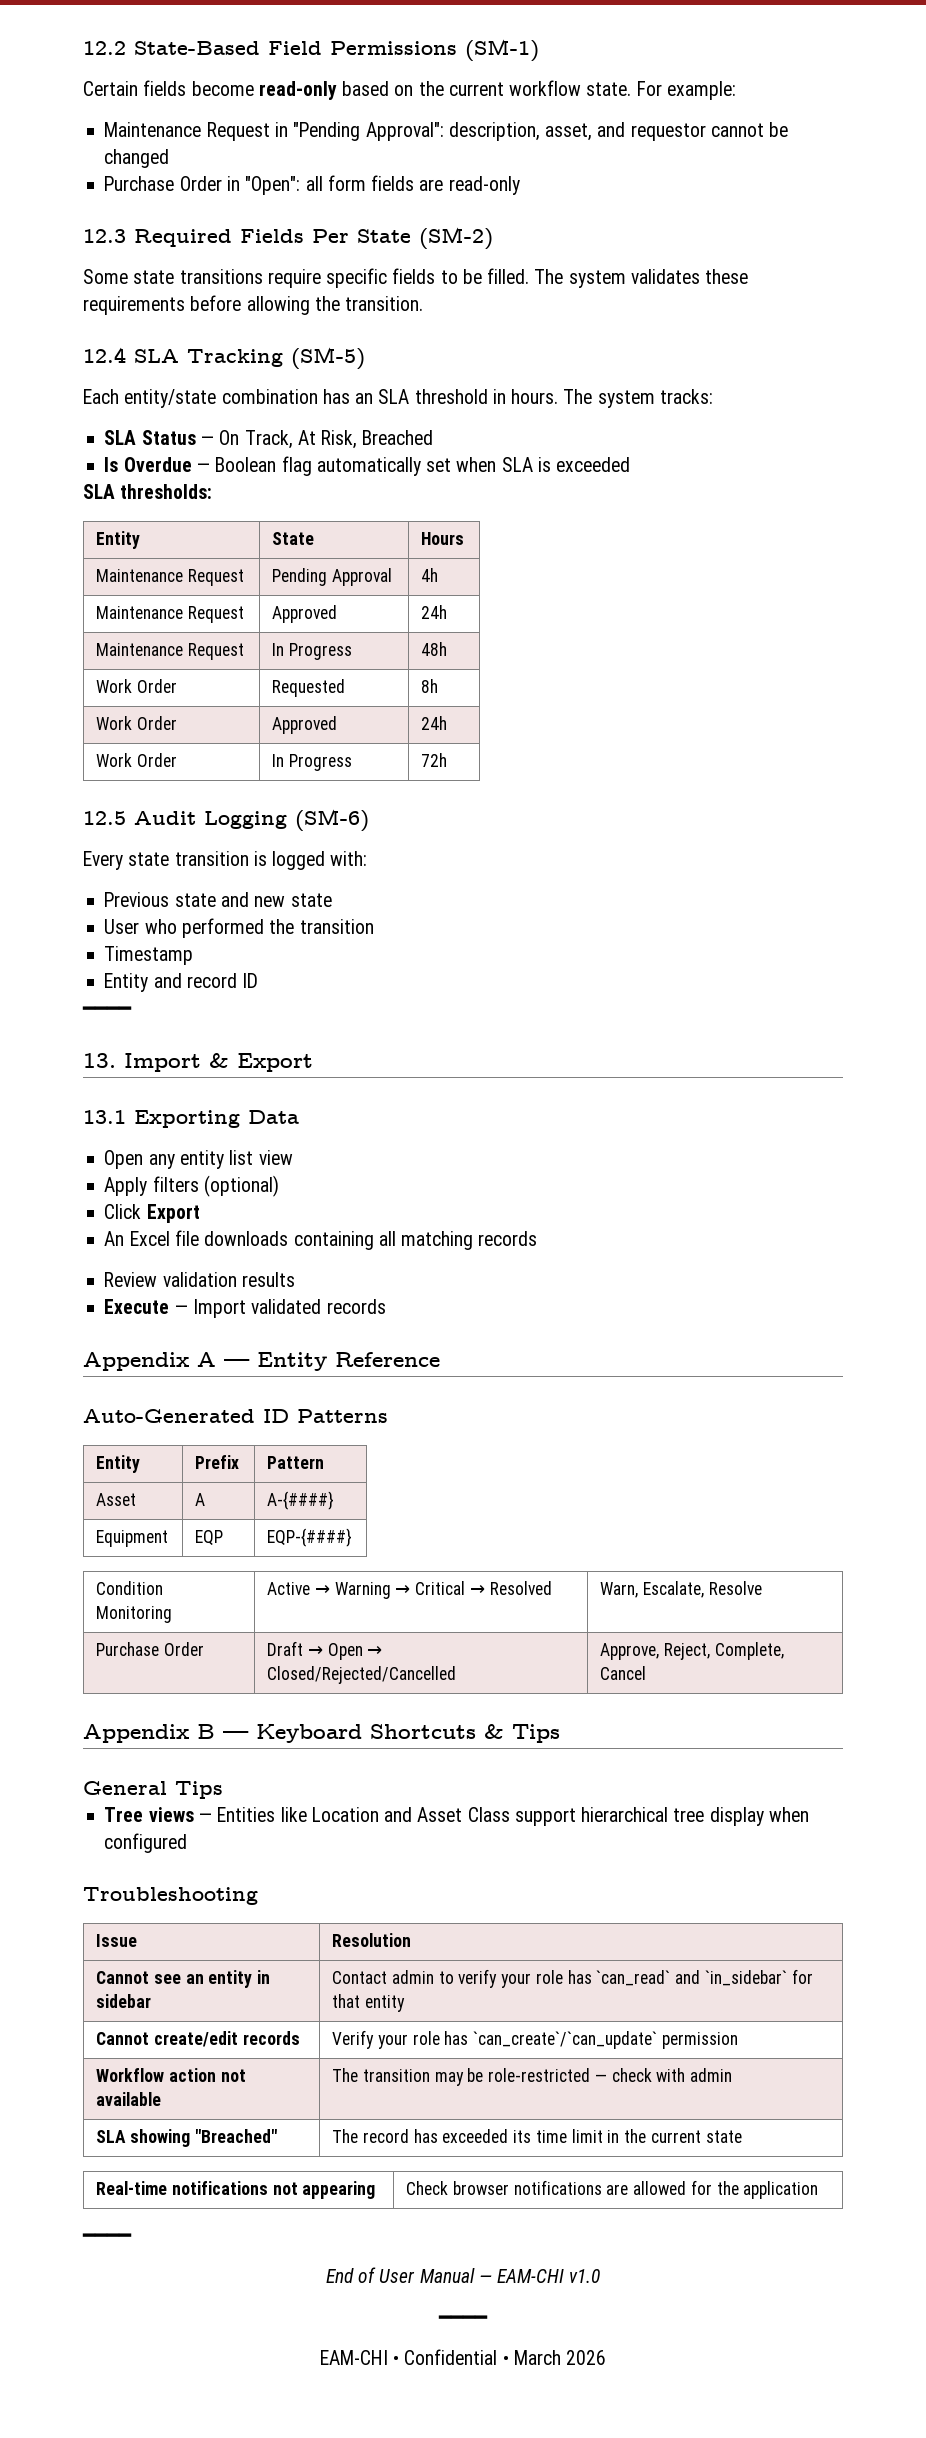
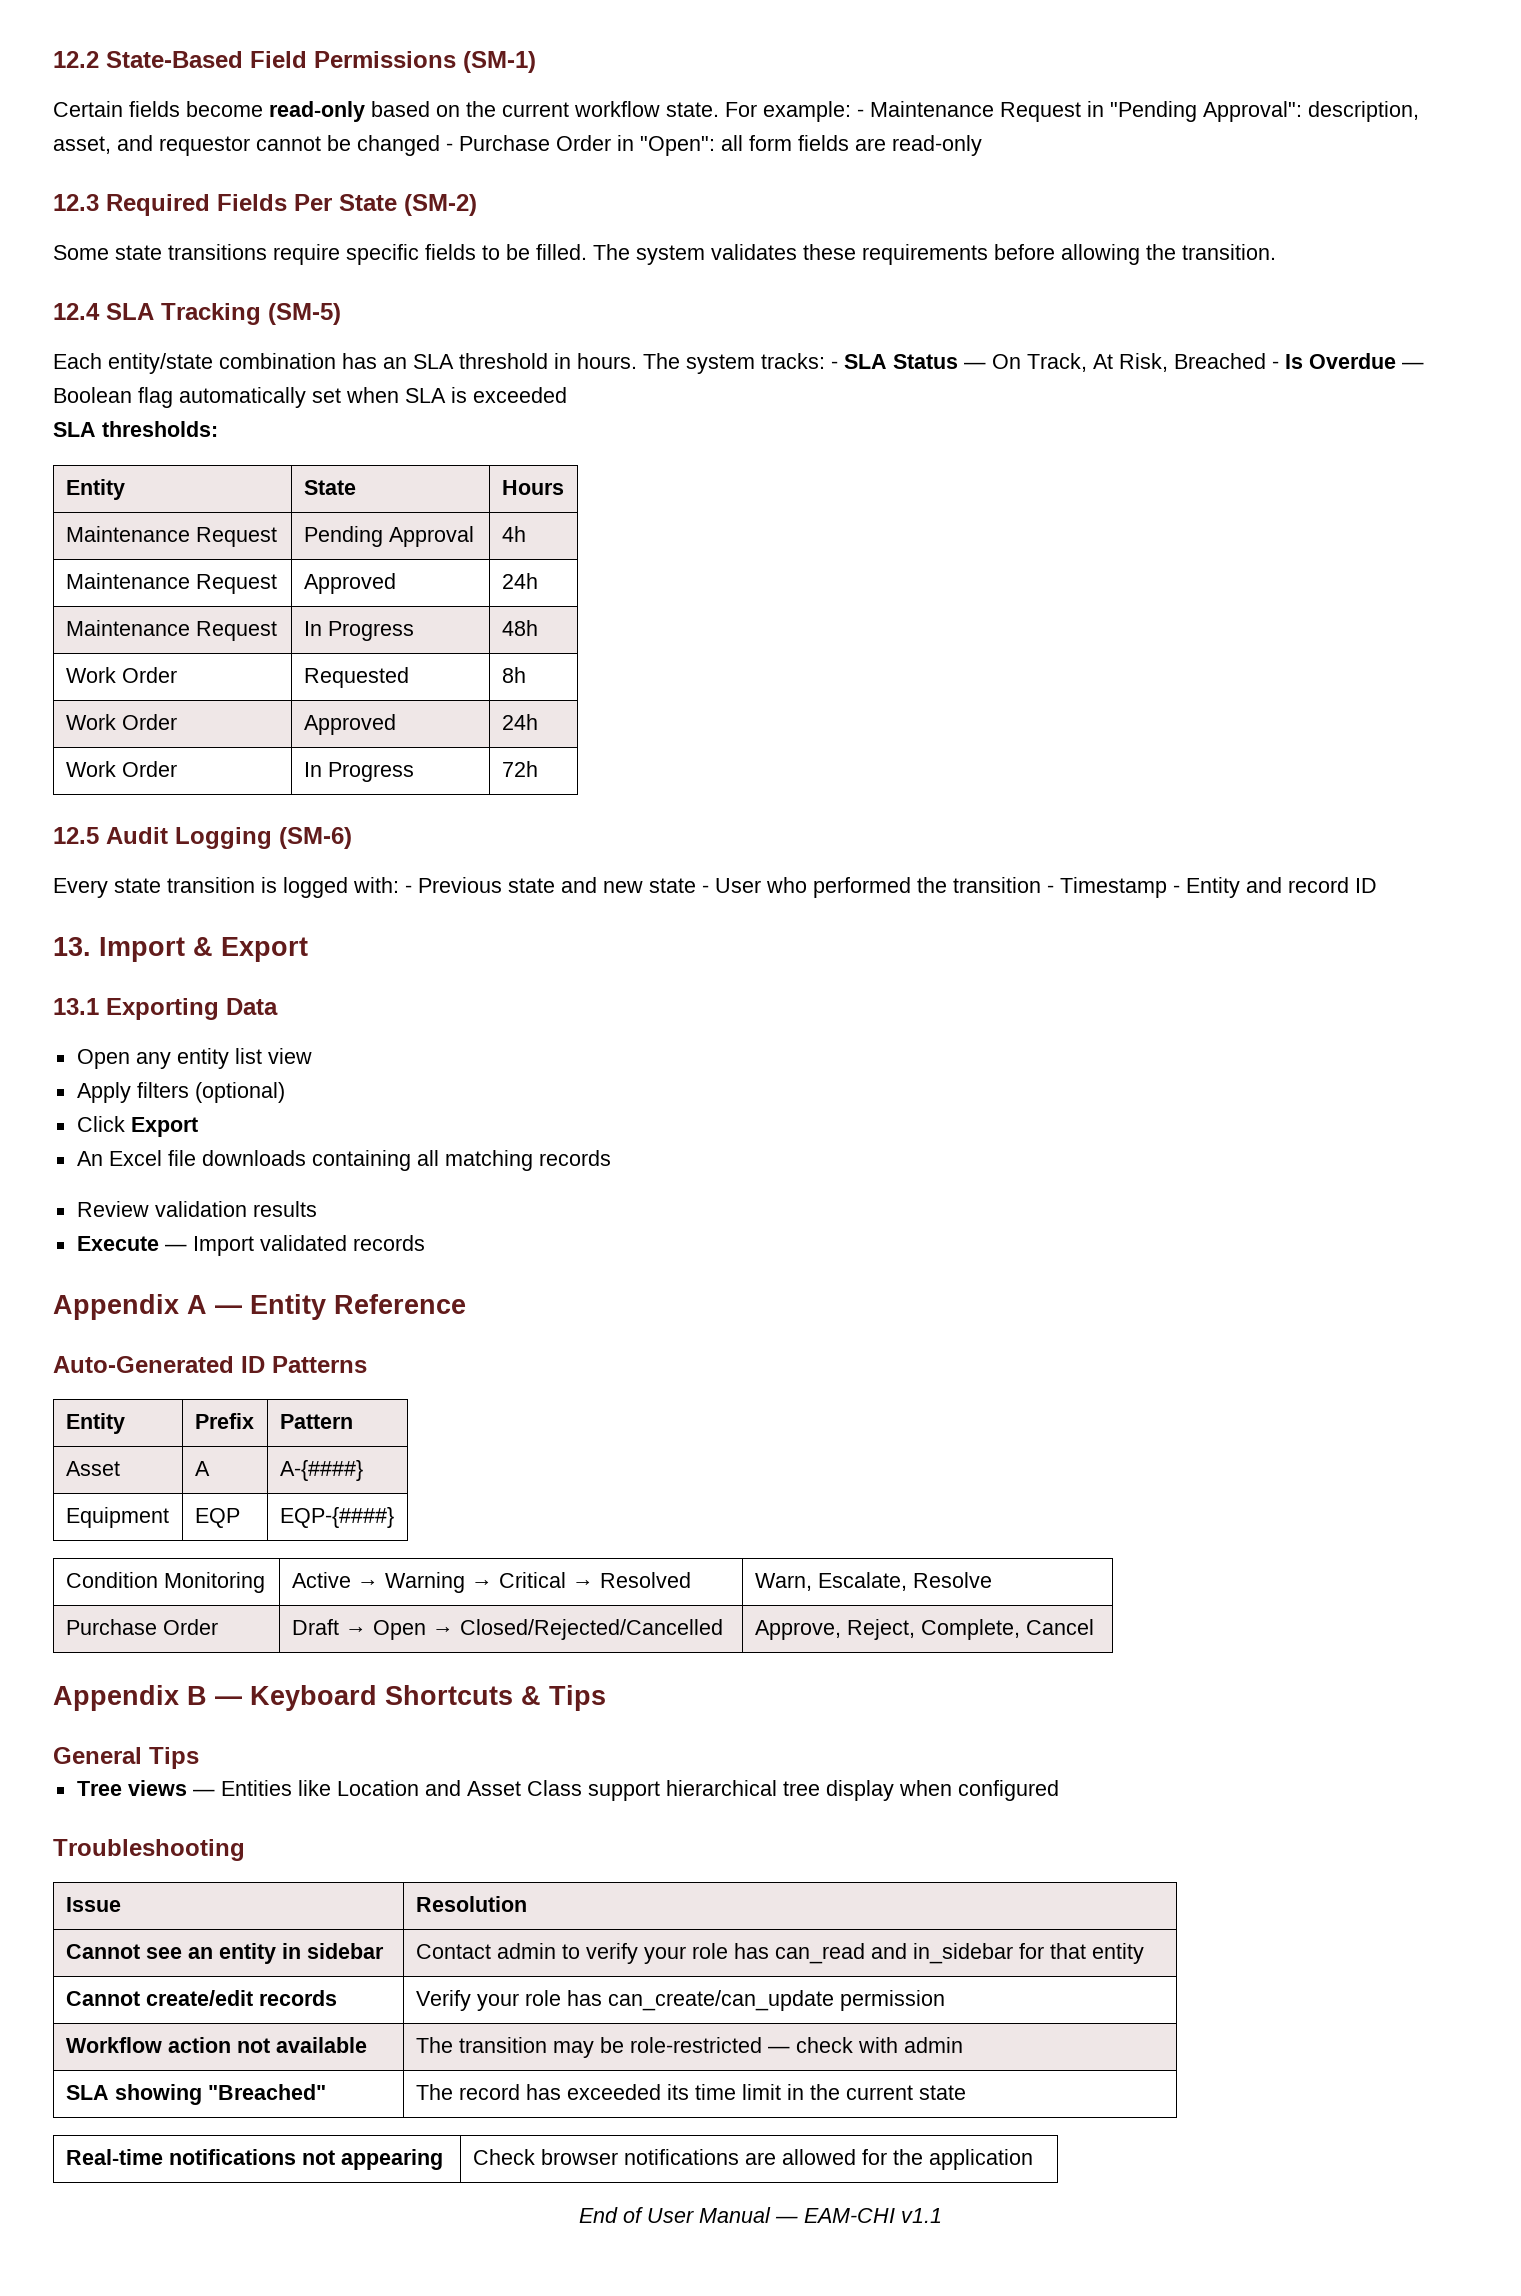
- For example:
- Maintenance Request in "Pending Approval": description, asset, and requestor cannot be changed
- Purchase Order in "Open": all form fields are read-only
+ For example: - Maintenance Request in "Pending Approval": description, asset, and requestor cannot be changed - Purchase Order in "Open": all form fields are read-only
- The system tracks:
- SLA Status — On Track, At Risk, Breached
- Is Overdue — Boolean flag automatically set when SLA is exceeded
+ The system tracks: - SLA Status — On Track, At Risk, Breached - Is Overdue — Boolean flag automatically set when SLA is exceeded
- Every state transition is logged with:
- Previous state and new state
- User who performed the transition
- Timestamp
- Entity and record ID
- ━━━━
+ Every state transition is logged with: - Previous state and new state - User who performed the transition - Timestamp - Entity and record ID
- Cannot see an entity in sidebar | Contact admin to verify your role has `can_read` and `in_sidebar` for that entity
+ Cannot see an entity in sidebar | Contact admin to verify your role has can_read and in_sidebar for that entity
- Cannot create/edit records | Verify your role has `can_create`/`can_update` permission
+ Cannot create/edit records | Verify your role has can_create/can_update permission
  Real-time notifications not appearing | Check browser notifications are allowed for the application
- ━━━━
- End of User Manual — EAM-CHI v1.0
- ━━━━
- EAM-CHI • Confidential • March 2026
+ End of User Manual — EAM-CHI v1.1

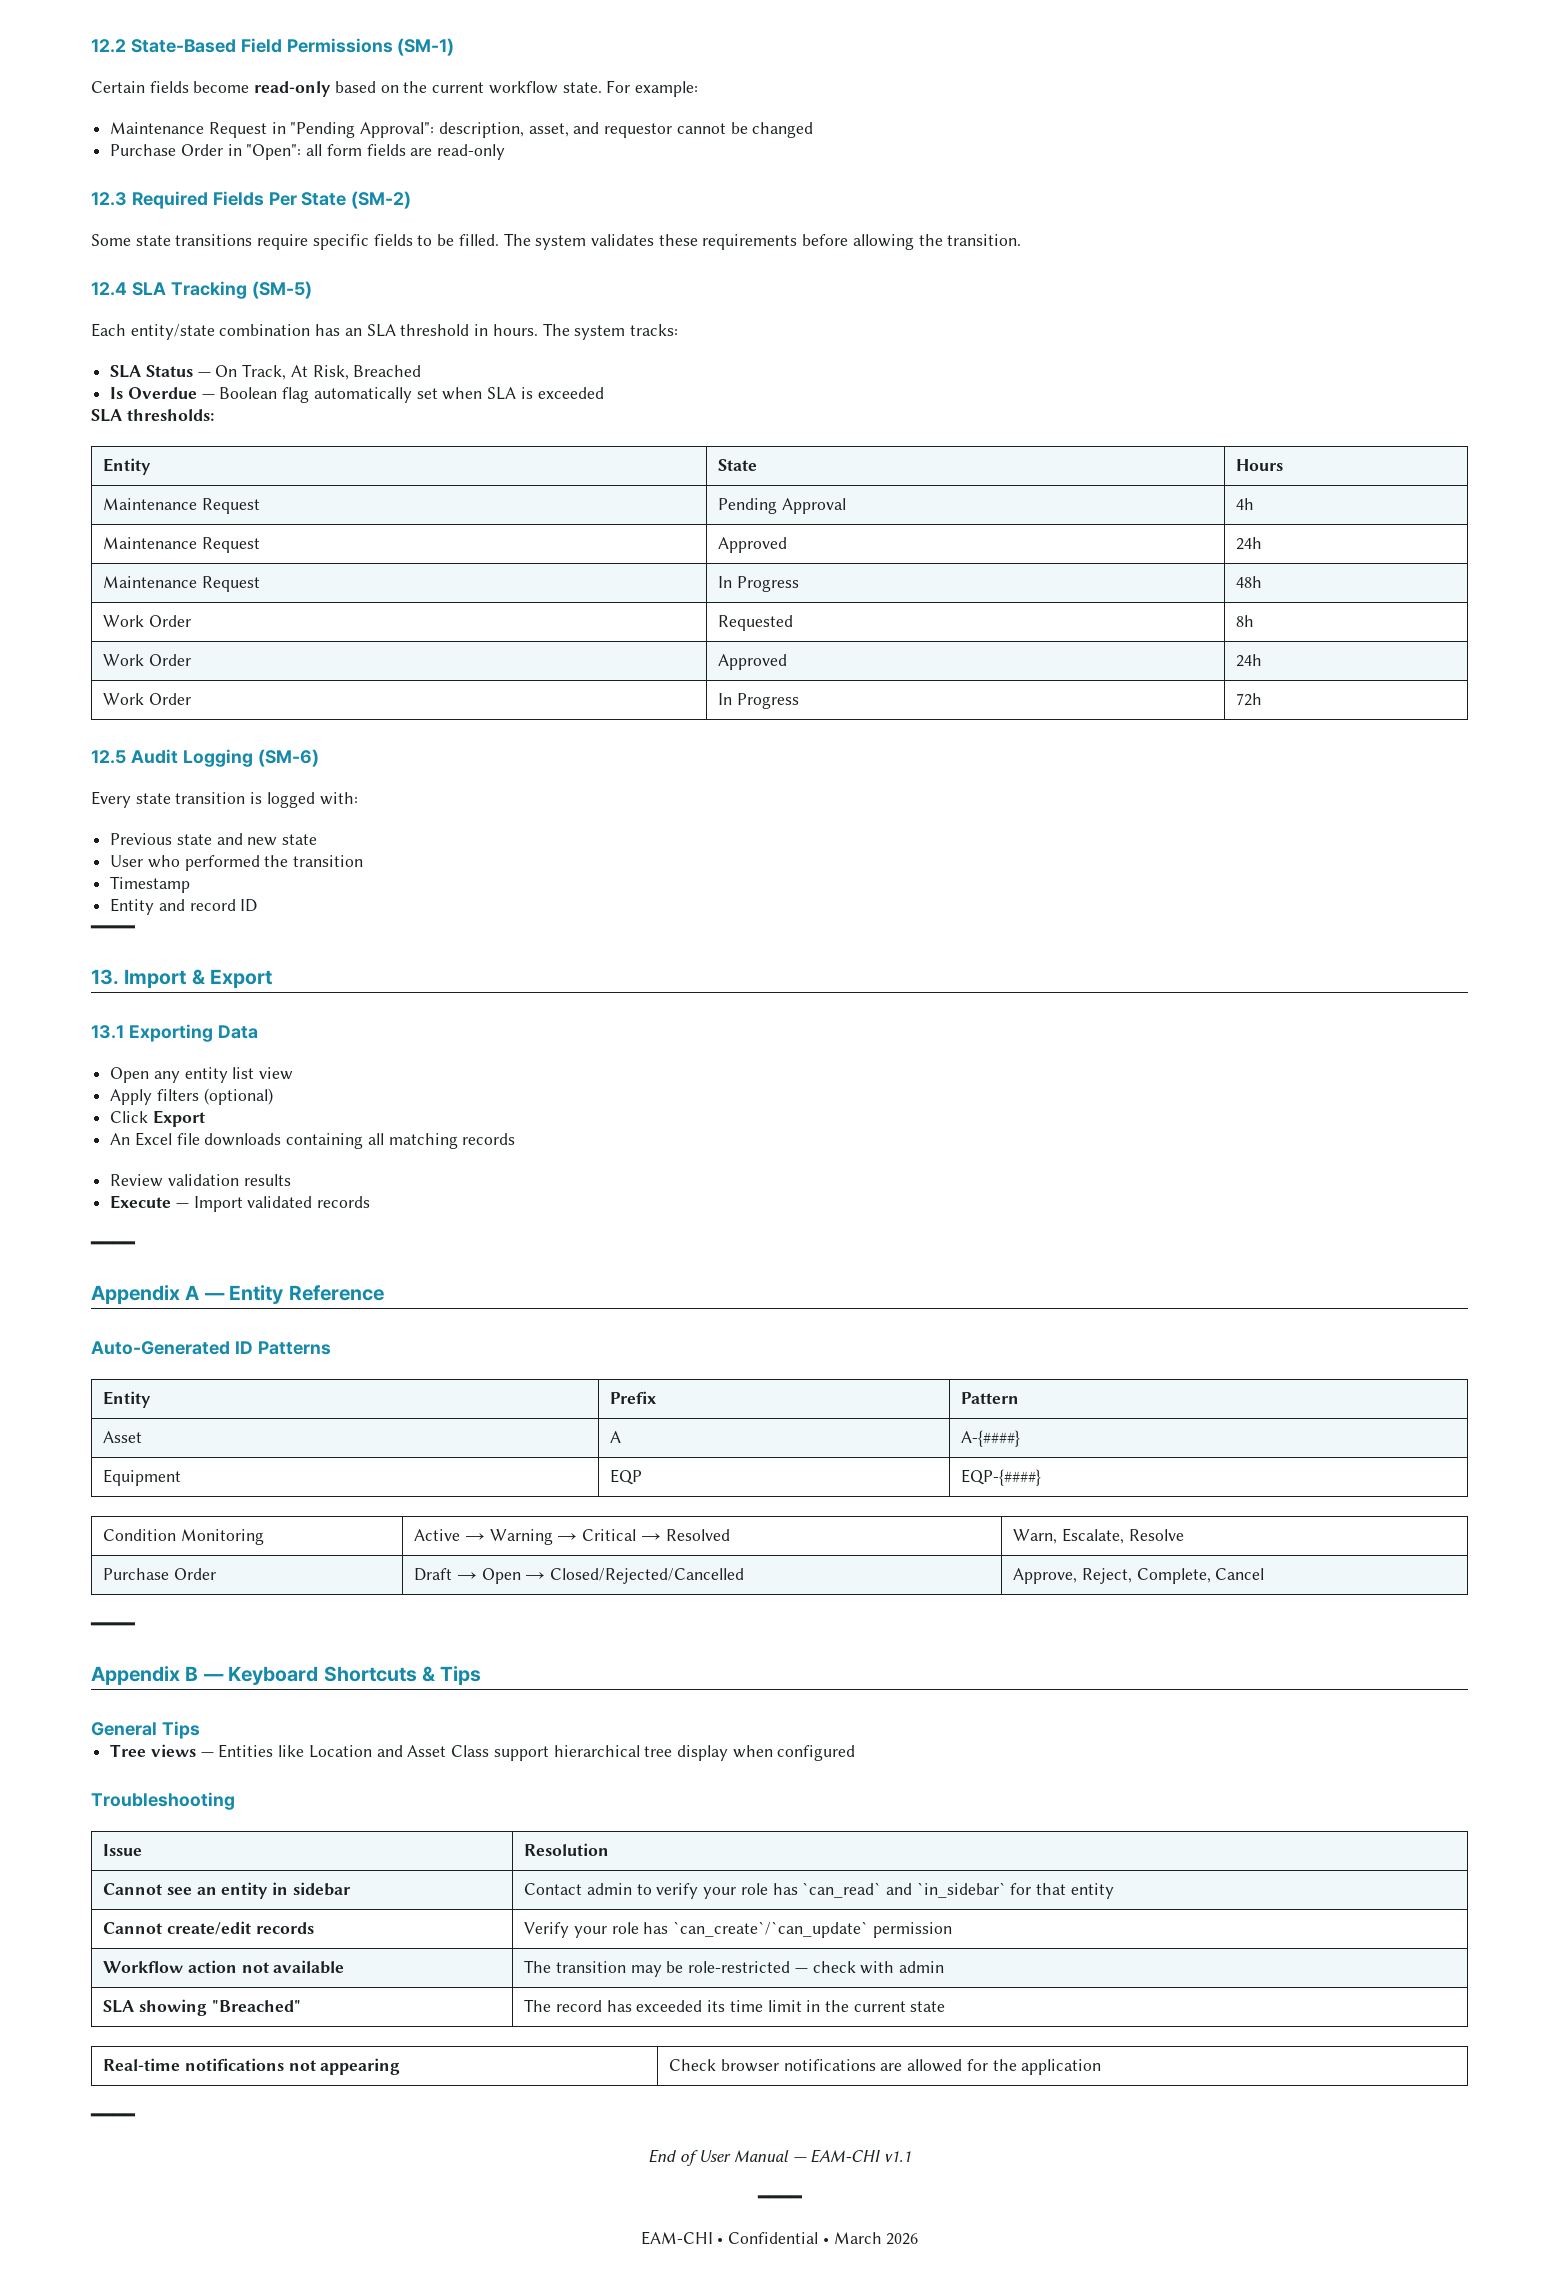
- For example: - Maintenance Request in "Pending Approval": description, asset, and requestor cannot be changed - Purchase Order in "Open": all form fields are read-only
+ For example:
+ Maintenance Request in "Pending Approval": description, asset, and requestor cannot be changed
+ Purchase Order in "Open": all form fields are read-only
- The system tracks: - SLA Status — On Track, At Risk, Breached - Is Overdue — Boolean flag automatically set when SLA is exceeded
+ The system tracks:
+ SLA Status — On Track, At Risk, Breached
+ Is Overdue — Boolean flag automatically set when SLA is exceeded
- Every state transition is logged with: - Previous state and new state - User who performed the transition - Timestamp - Entity and record ID
+ Every state transition is logged with:
+ Previous state and new state
+ User who performed the transition
+ Timestamp
+ Entity and record ID
+ ━━━━
  Execute — Import validated records
+ ━━━━
  Purchase Order | Draft → Open → Closed/Rejected/Cancelled | Approve, Reject, Complete, Cancel
+ ━━━━
- Cannot see an entity in sidebar | Contact admin to verify your role has can_read and in_sidebar for that entity
+ Cannot see an entity in sidebar | Contact admin to verify your role has `can_read` and `in_sidebar` for that entity
- Cannot create/edit records | Verify your role has can_create/can_update permission
+ Cannot create/edit records | Verify your role has `can_create`/`can_update` permission
  Real-time notifications not appearing | Check browser notifications are allowed for the application
+ ━━━━
  End of User Manual — EAM-CHI v1.1
+ ━━━━
+ EAM-CHI • Confidential • March 2026

